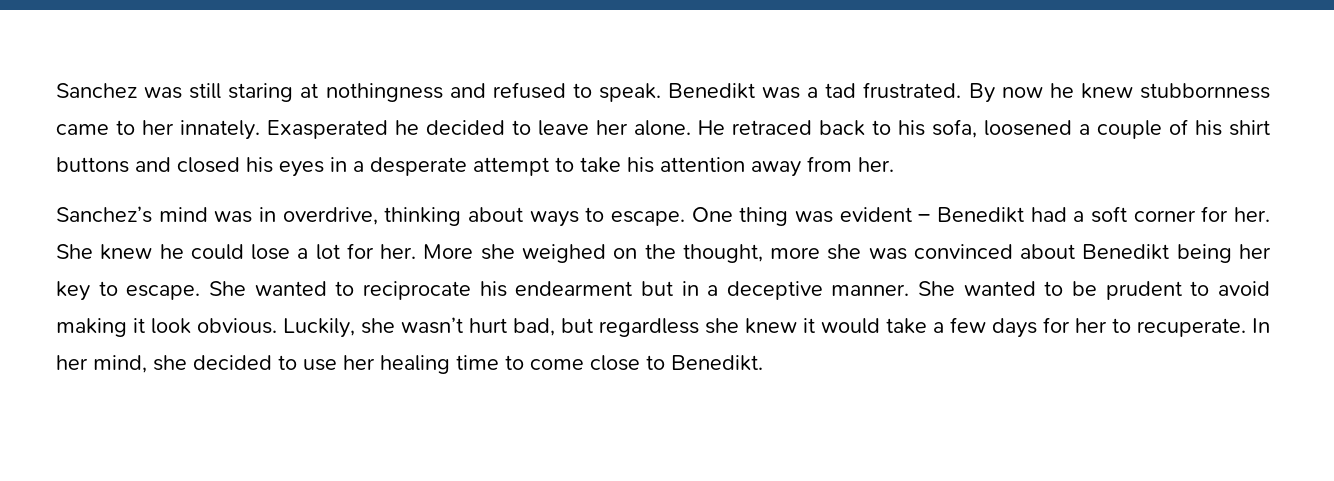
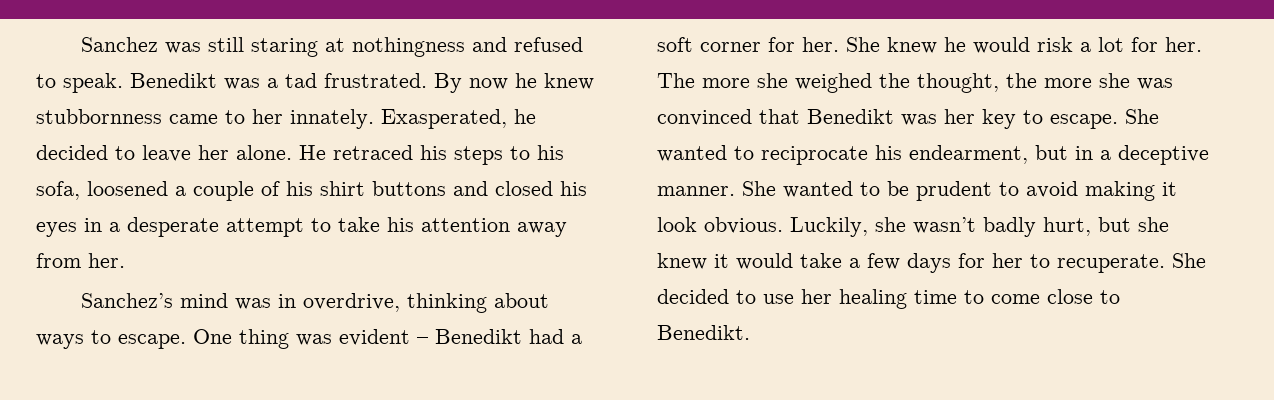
- Exasperated he decided to leave her alone.
+ Exasperated, he decided to leave her alone.
- He retraced back to his sofa, loosened a couple of his shirt buttons and closed his eyes in a desperate attempt to take his attention away from her.
+ He retraced his steps to his sofa, loosened a couple of his shirt buttons and closed his eyes in a desperate attempt to take his attention away from her.
- She knew he could lose a lot for her.
+ She knew he would risk a lot for her.
- More she weighed on the thought, more she was convinced about Benedikt being her key to escape.
+ The more she weighed the thought, the more she was convinced that Benedikt was her key to escape.
- She wanted to reciprocate his endearment but in a deceptive manner.
+ She wanted to reciprocate his endearment, but in a deceptive manner.
- Luckily, she wasn’t hurt bad, but regardless she knew it would take a few days for her to recuperate.
+ Luckily, she wasn’t badly hurt, but she knew it would take a few days for her to recuperate.
- In her mind, she decided to use her healing time to come close to Benedikt.
+ She decided to use her healing time to come close to Benedikt.

